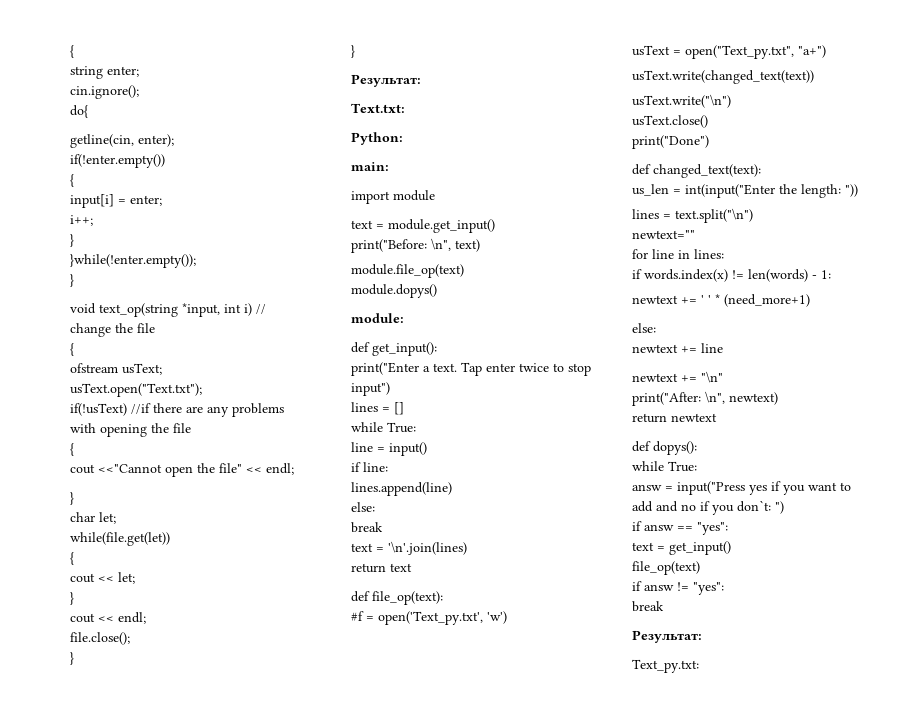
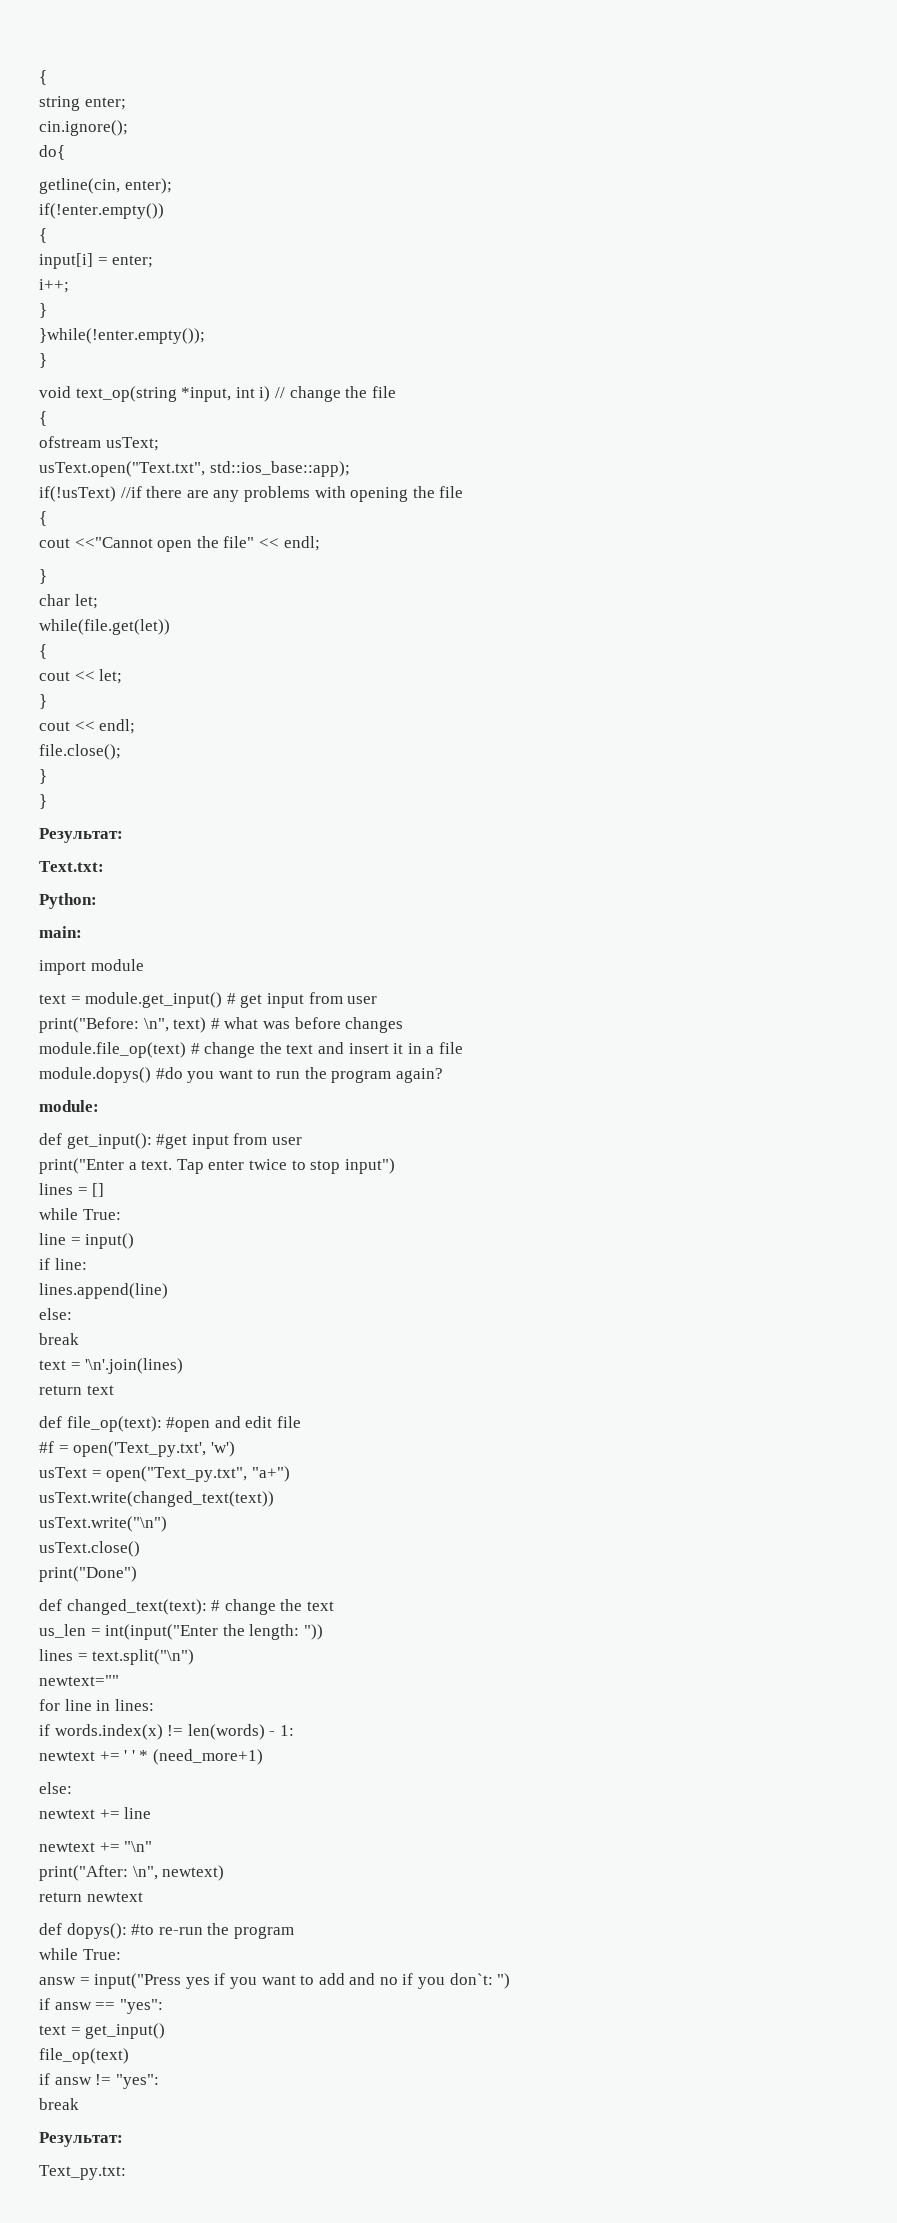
- usText.open("Text.txt");
+ usText.open("Text.txt", std::ios_base::app);
- text = module.get_input()
- print("Before: \n", text)
- module.file_op(text)
- module.dopys()
+ text = module.get_input() # get input from user
+ print("Before: \n", text) # what was before changes
+ module.file_op(text) # change the text and insert it in a file
+ module.dopys() #do you want to run the program again?
- def get_input():
+ def get_input(): #get input from user
- def file_op(text):
+ def file_op(text): #open and edit file
- def changed_text(text):
+ def changed_text(text): # change the text
- def dopys():
+ def dopys(): #to re-run the program

